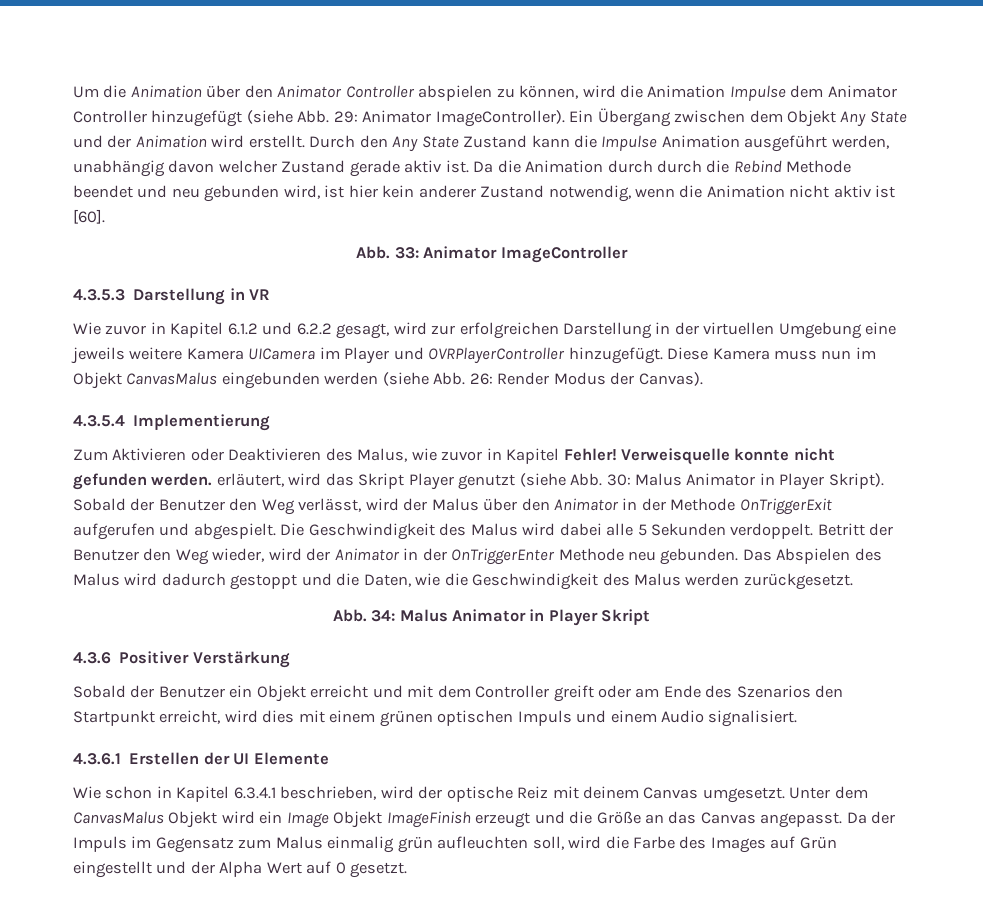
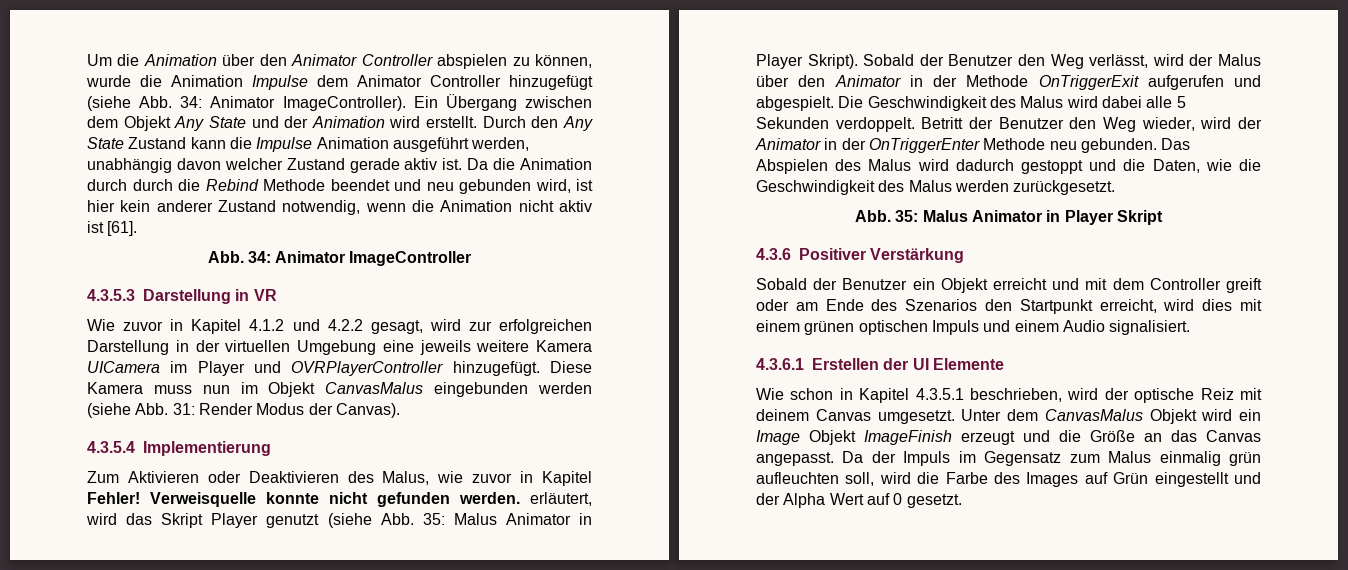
- Um die Animation über den Animator Controller abspielen zu können, wird die Animation Impulse dem Animator Controller hinzugefügt (siehe Abb. 29: Animator ImageController).
+ Um die Animation über den Animator Controller abspielen zu können, wurde die Animation Impulse dem Animator Controller hinzugefügt (siehe Abb. 34: Animator ImageController).
- Da die Animation durch durch die Rebind Methode beendet und neu gebunden wird, ist hier kein anderer Zustand notwendig, wenn die Animation nicht aktiv ist [60].
- Abb. 33: Animator ImageController
+ Da die Animation durch durch die Rebind Methode beendet und neu gebunden wird, ist hier kein anderer Zustand notwendig, wenn die Animation nicht aktiv ist [61].
+ Abb. 34: Animator ImageController
- Wie zuvor in Kapitel 6.1.2 und 6.2.2 gesagt, wird zur erfolgreichen Darstellung in der virtuellen Umgebung eine jeweils weitere Kamera UICamera im Player und OVRPlayerController hinzugefügt.
+ Wie zuvor in Kapitel 4.1.2 und 4.2.2 gesagt, wird zur erfolgreichen Darstellung in der virtuellen Umgebung eine jeweils weitere Kamera UICamera im Player und OVRPlayerController hinzugefügt.
- Diese Kamera muss nun im Objekt CanvasMalus eingebunden werden (siehe Abb. 26: Render Modus der Canvas).
+ Diese Kamera muss nun im Objekt CanvasMalus eingebunden werden (siehe Abb. 31: Render Modus der Canvas).
- Verweisquelle konnte nicht gefunden werden. erläutert, wird das Skript Player genutzt (siehe Abb. 30: Malus Animator in Player Skript).
+ Verweisquelle konnte nicht gefunden werden. erläutert, wird das Skript Player genutzt (siehe Abb. 35: Malus Animator in Player Skript).
- Abb. 34: Malus Animator in Player Skript
+ Abb. 35: Malus Animator in Player Skript
- Wie schon in Kapitel 6.3.4.1 beschrieben, wird der optische Reiz mit deinem Canvas umgesetzt.
+ Wie schon in Kapitel 4.3.5.1 beschrieben, wird der optische Reiz mit deinem Canvas umgesetzt.

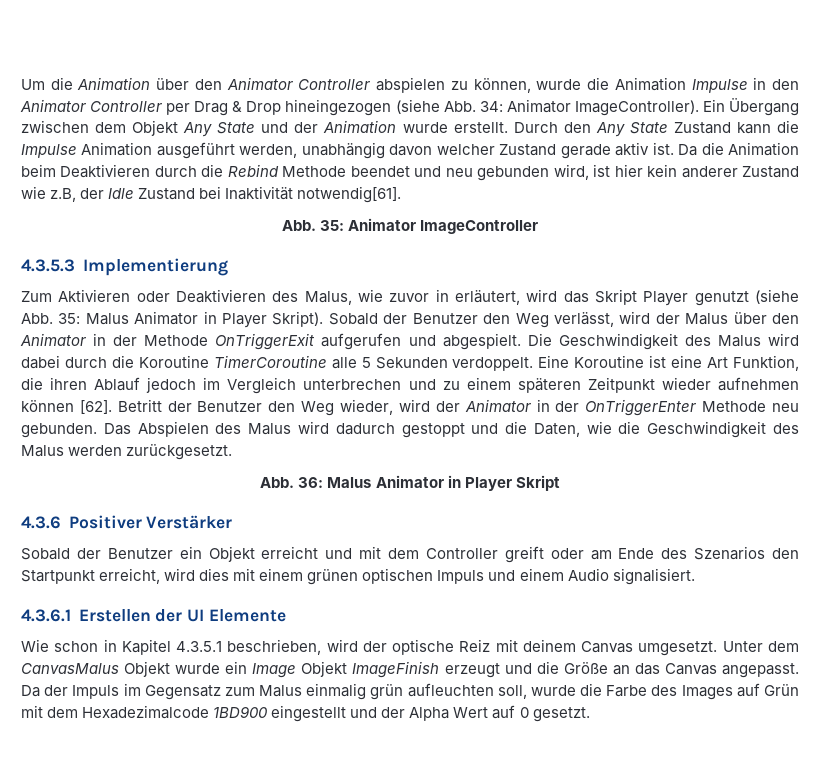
- Um die Animation über den Animator Controller abspielen zu können, wurde die Animation Impulse dem Animator Controller hinzugefügt (siehe Abb. 34: Animator ImageController).
+ Um die Animation über den Animator Controller abspielen zu können, wurde die Animation Impulse in den Animator Controller per Drag & Drop hineingezogen (siehe Abb. 34: Animator ImageController).
- Ein Übergang zwischen dem Objekt Any State und der Animation wird erstellt.
+ Ein Übergang zwischen dem Objekt Any State und der Animation wurde erstellt.
- Da die Animation durch durch die Rebind Methode beendet und neu gebunden wird, ist hier kein anderer Zustand notwendig, wenn die Animation nicht aktiv ist [61].
- Abb. 34: Animator ImageController
+ Da die Animation beim Deaktivieren durch die Rebind Methode beendet und neu gebunden wird, ist hier kein anderer Zustand wie z.B, der Idle Zustand bei Inaktivität notwendig[61].
+ Abb. 35: Animator ImageController
- 4.3.5.3 Darstellung in VR
- Wie zuvor in Kapitel 4.1.2 und 4.2.2 gesagt, wird zur erfolgreichen Darstellung in der virtuellen Umgebung eine jeweils weitere Kamera UICamera im Player und OVRPlayerController hinzugefügt. Diese Kamera muss nun im Objekt CanvasMalus eingebunden werden (siehe Abb. 31: Render Modus der Canvas).
- 4.3.5.4 Implementierung
+ 4.3.5.3 Implementierung
- Zum Aktivieren oder Deaktivieren des Malus, wie zuvor in Kapitel Fehler! Verweisquelle konnte nicht gefunden werden. erläutert, wird das Skript Player genutzt (siehe Abb. 35: Malus Animator in Player Skript).
+ Zum Aktivieren oder Deaktivieren des Malus, wie zuvor in erläutert, wird das Skript Player genutzt (siehe Abb. 35: Malus Animator in Player Skript).
- Die Geschwindigkeit des Malus wird dabei alle 5 Sekunden verdoppelt.
+ Die Geschwindigkeit des Malus wird dabei durch die Koroutine TimerCoroutine alle 5 Sekunden verdoppelt. Eine Koroutine ist eine Art Funktion, die ihren Ablauf jedoch im Vergleich unterbrechen und zu einem späteren Zeitpunkt wieder aufnehmen können [62].
- Abb. 35: Malus Animator in Player Skript
+ Abb. 36: Malus Animator in Player Skript
- 4.3.6 Positiver Verstärkung
+ 4.3.6 Positiver Verstärker
- Unter dem CanvasMalus Objekt wird ein Image Objekt ImageFinish erzeugt und die Größe an das Canvas angepasst.
+ Unter dem CanvasMalus Objekt wurde ein Image Objekt ImageFinish erzeugt und die Größe an das Canvas angepasst.
- Da der Impuls im Gegensatz zum Malus einmalig grün aufleuchten soll, wird die Farbe des Images auf Grün eingestellt und der Alpha Wert auf 0 gesetzt.
+ Da der Impuls im Gegensatz zum Malus einmalig grün aufleuchten soll, wurde die Farbe des Images auf Grün mit dem Hexadezimalcode 1BD900 eingestellt und der Alpha Wert auf 0 gesetzt.

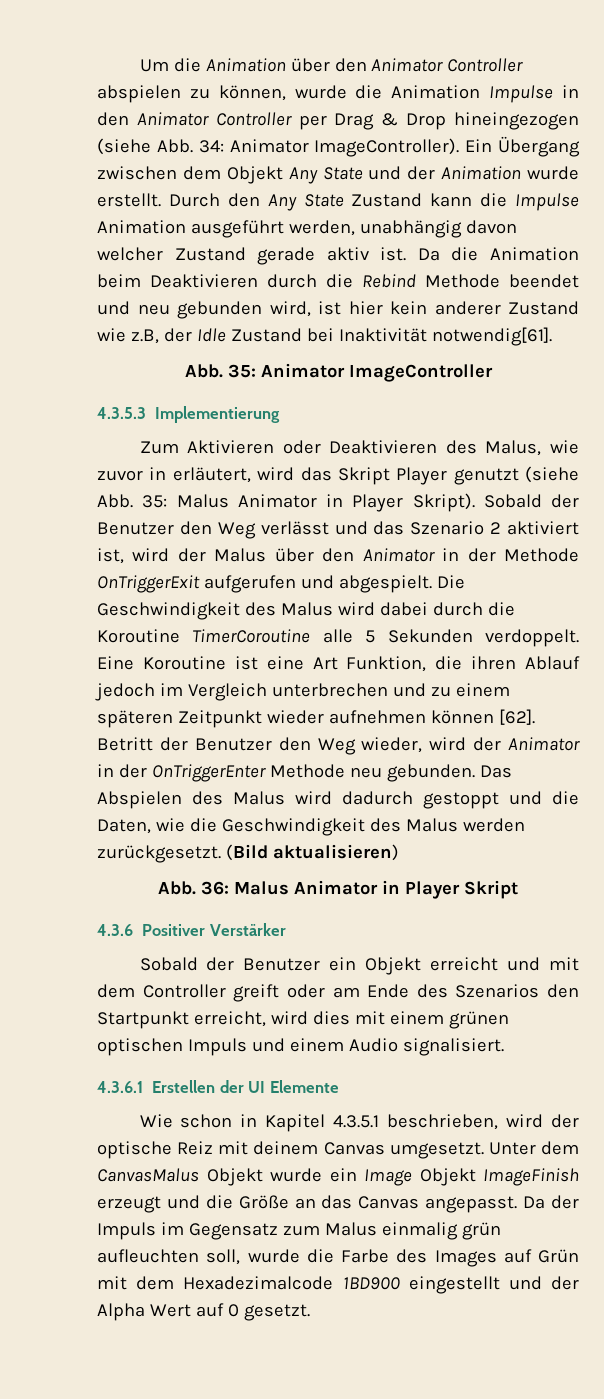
- Sobald der Benutzer den Weg verlässt, wird der Malus über den Animator in der Methode OnTriggerExit aufgerufen und abgespielt.
+ Sobald der Benutzer den Weg verlässt und das Szenario 2 aktiviert ist, wird der Malus über den Animator in der Methode OnTriggerExit aufgerufen und abgespielt.
+ (Bild aktualisieren)

